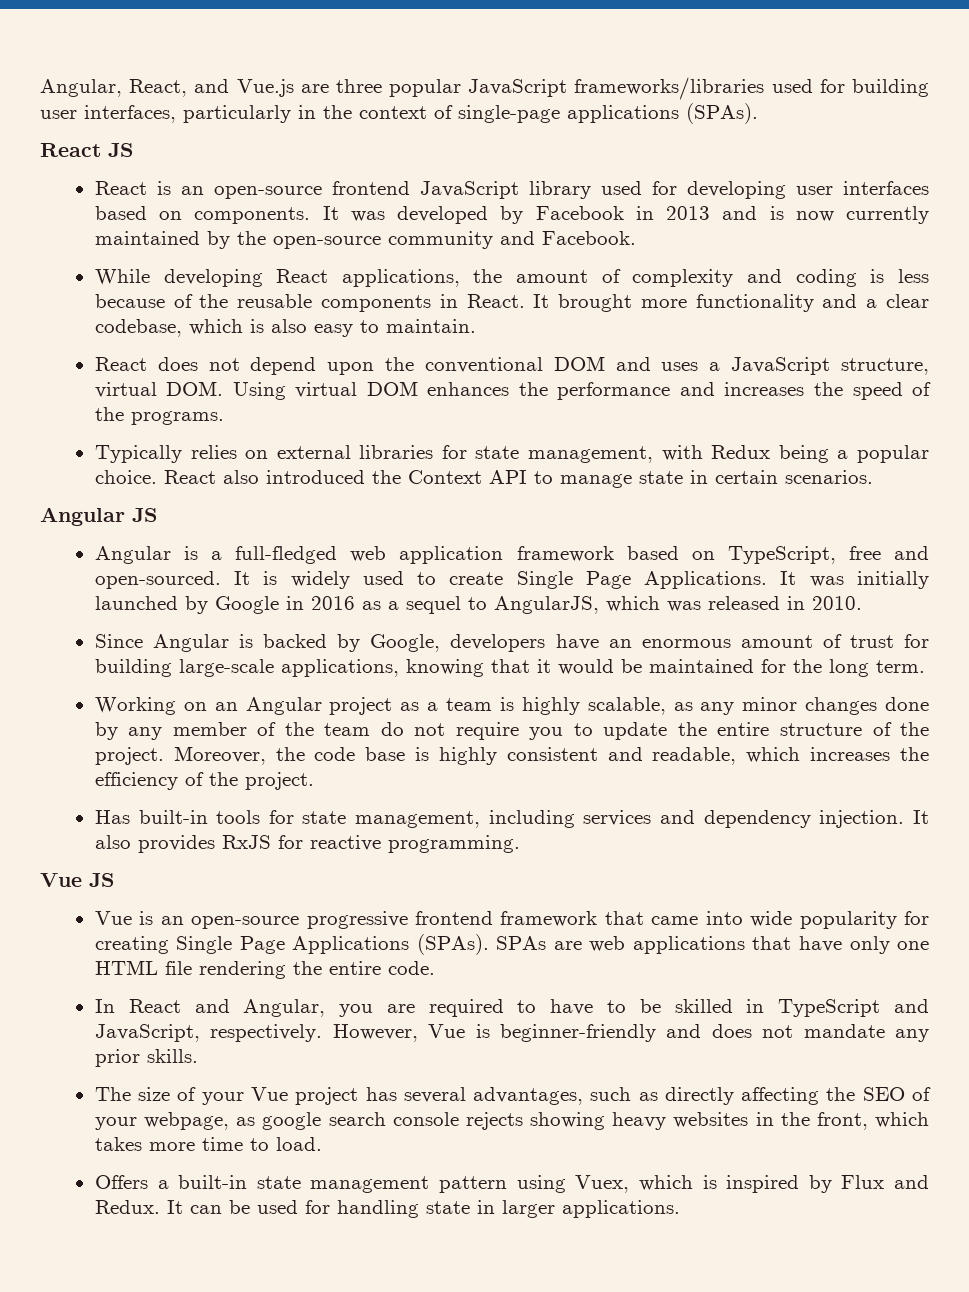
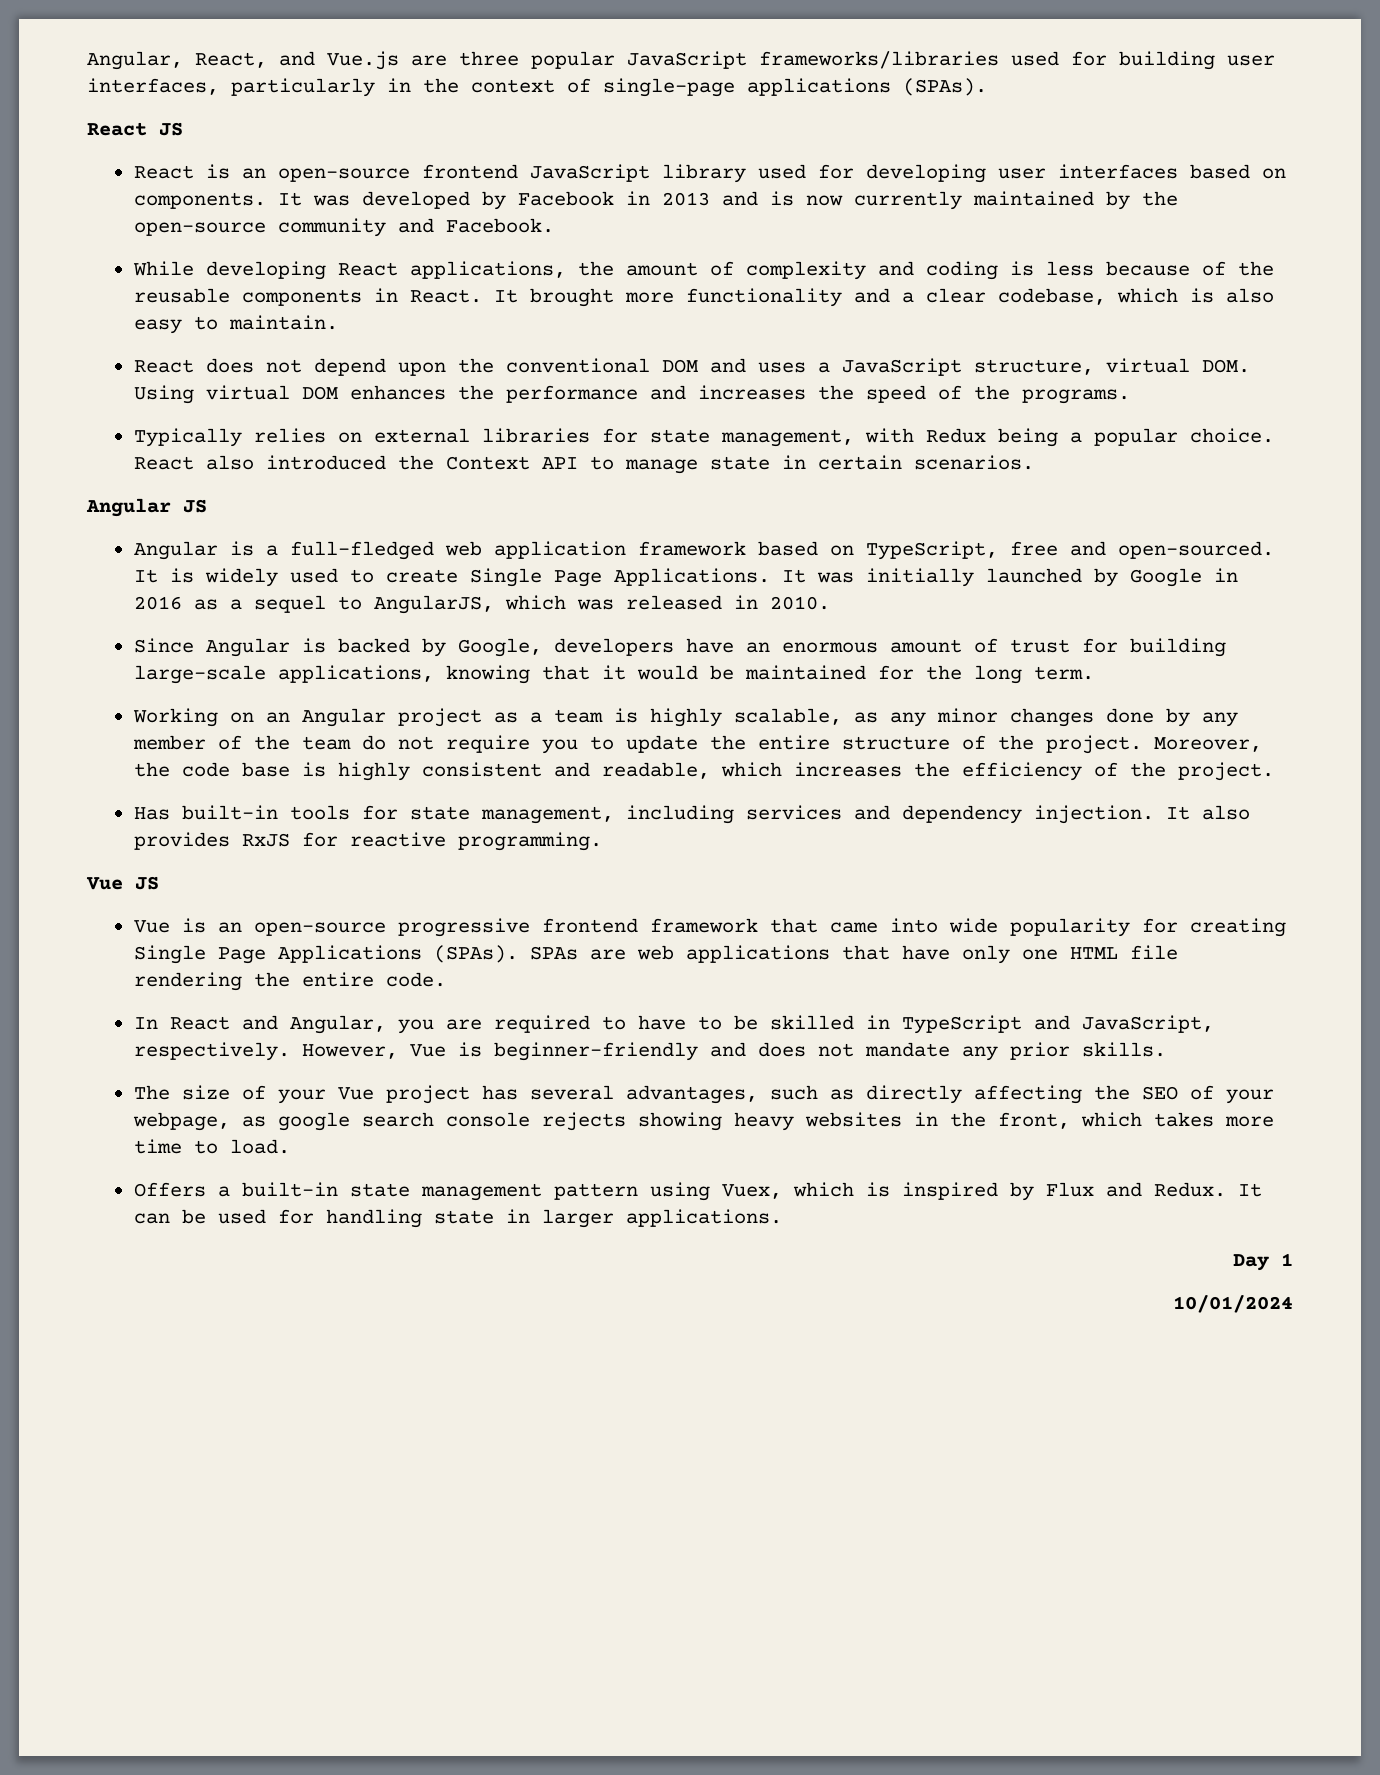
+ Day 1
+ 10/01/2024

